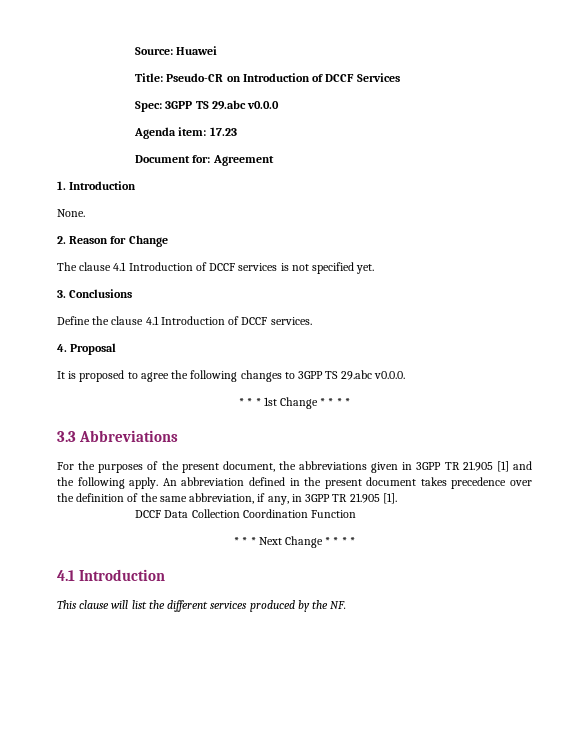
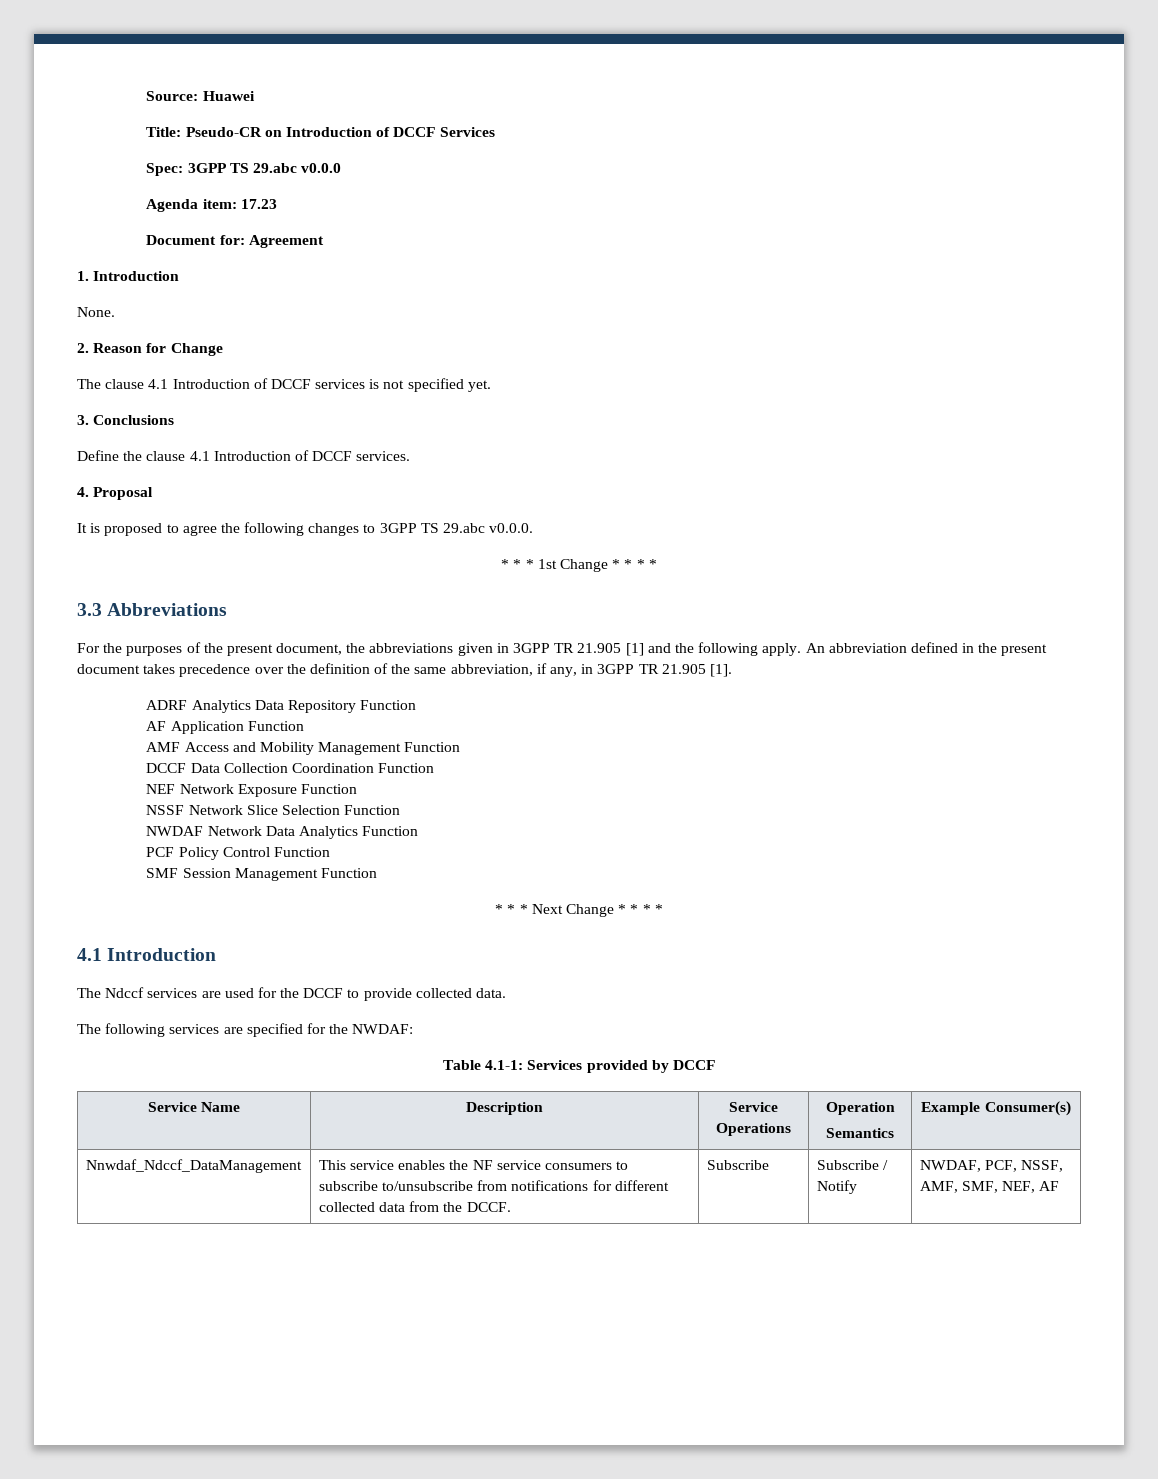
+ ADRF Analytics Data Repository Function
+ AF Application Function
+ AMF Access and Mobility Management Function
+ NEF Network Exposure Function
+ NSSF Network Slice Selection Function
+ NWDAF Network Data Analytics Function
+ PCF Policy Control Function
+ SMF Session Management Function
- This clause will list the different services produced by the NF.
+ The Ndccf services are used for the DCCF to provide collected data.
+ The following services are specified for the NWDAF:
+ Table 4.1-1: Services provided by DCCF
+ Service Name | Description | Service Operations | Operation
+ Semantics | Example Consumer(s)
+ Nnwdaf_Ndccf_DataManagement | This service enables the NF service consumers to subscribe to/unsubscribe from notifications for different collected data from the DCCF. | Subscribe | Subscribe / Notify | NWDAF, PCF, NSSF, AMF, SMF, NEF, AF

